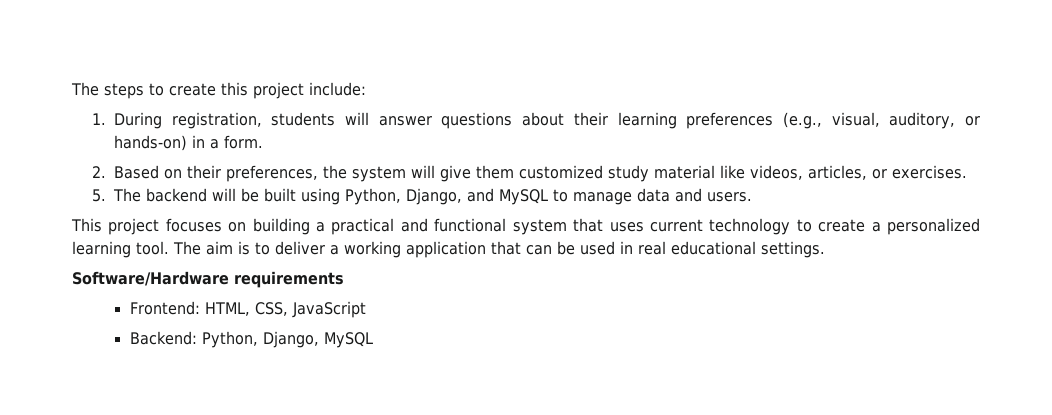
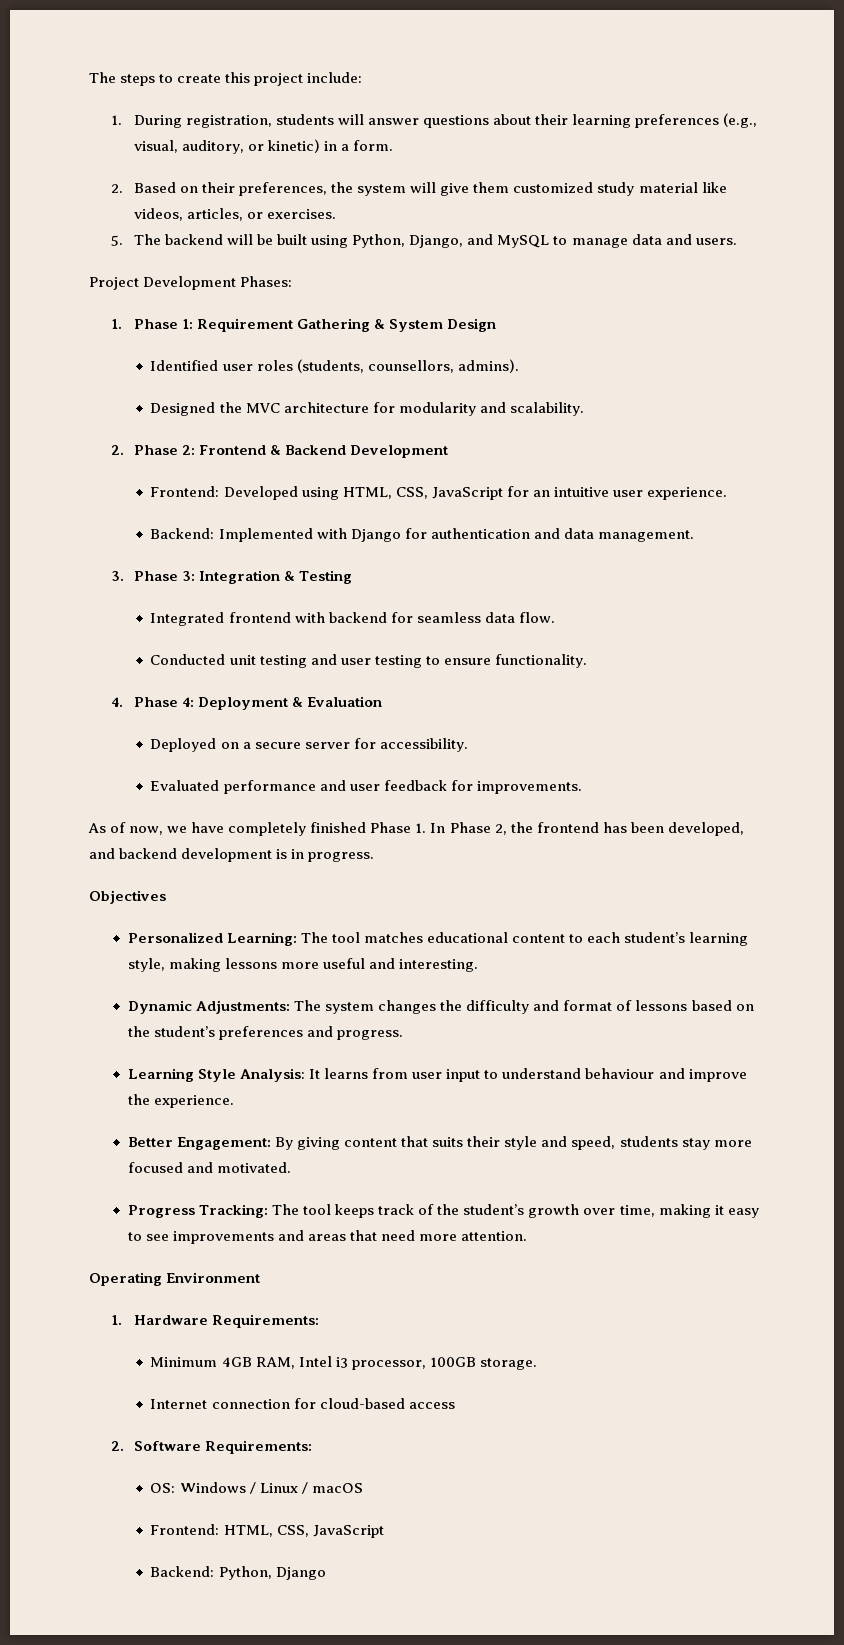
- 1. During registration, students will answer questions about their learning preferences (e.g., visual, auditory, or hands-on) in a form.
+ 1. During registration, students will answer questions about their learning preferences (e.g., visual, auditory, or kinetic) in a form.
- This project focuses on building a practical and functional system that uses current technology to create a personalized learning tool. The aim is to deliver a working application that can be used in real educational settings.
- Software/Hardware requirements
+ Project Development Phases:
+ 1. Phase 1: Requirement Gathering & System Design
+ Identified user roles (students, counsellors, admins).
+ Designed the MVC architecture for modularity and scalability.
+ 2. Phase 2: Frontend & Backend Development
+ Frontend: Developed using HTML, CSS, JavaScript for an intuitive user experience.
+ Backend: Implemented with Django for authentication and data management.
+ 3. Phase 3: Integration & Testing
+ Integrated frontend with backend for seamless data flow.
+ Conducted unit testing and user testing to ensure functionality.
+ 4. Phase 4: Deployment & Evaluation
+ Deployed on a secure server for accessibility.
+ Evaluated performance and user feedback for improvements.
+ As of now, we have completely finished Phase 1. In Phase 2, the frontend has been developed, and backend development is in progress.
+ Objectives
+ Personalized Learning: The tool matches educational content to each student’s learning style, making lessons more useful and interesting.
+ Dynamic Adjustments: The system changes the difficulty and format of lessons based on the student’s preferences and progress.
+ Learning Style Analysis: It learns from user input to understand behaviour and improve the experience.
+ Better Engagement: By giving content that suits their style and speed, students stay more focused and motivated.
+ Progress Tracking: The tool keeps track of the student’s growth over time, making it easy to see improvements and areas that need more attention.
+ Operating Environment
+ 1. Hardware Requirements:
+ Minimum 4GB RAM, Intel i3 processor, 100GB storage.
+ Internet connection for cloud-based access
+ 2. Software Requirements:
+ OS: Windows / Linux / macOS
- Backend: Python, Django, MySQL
+ Backend: Python, Django

